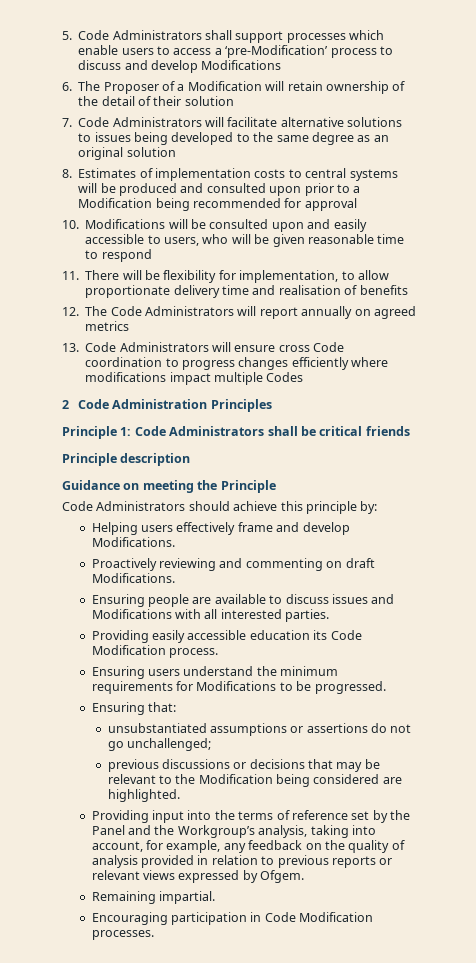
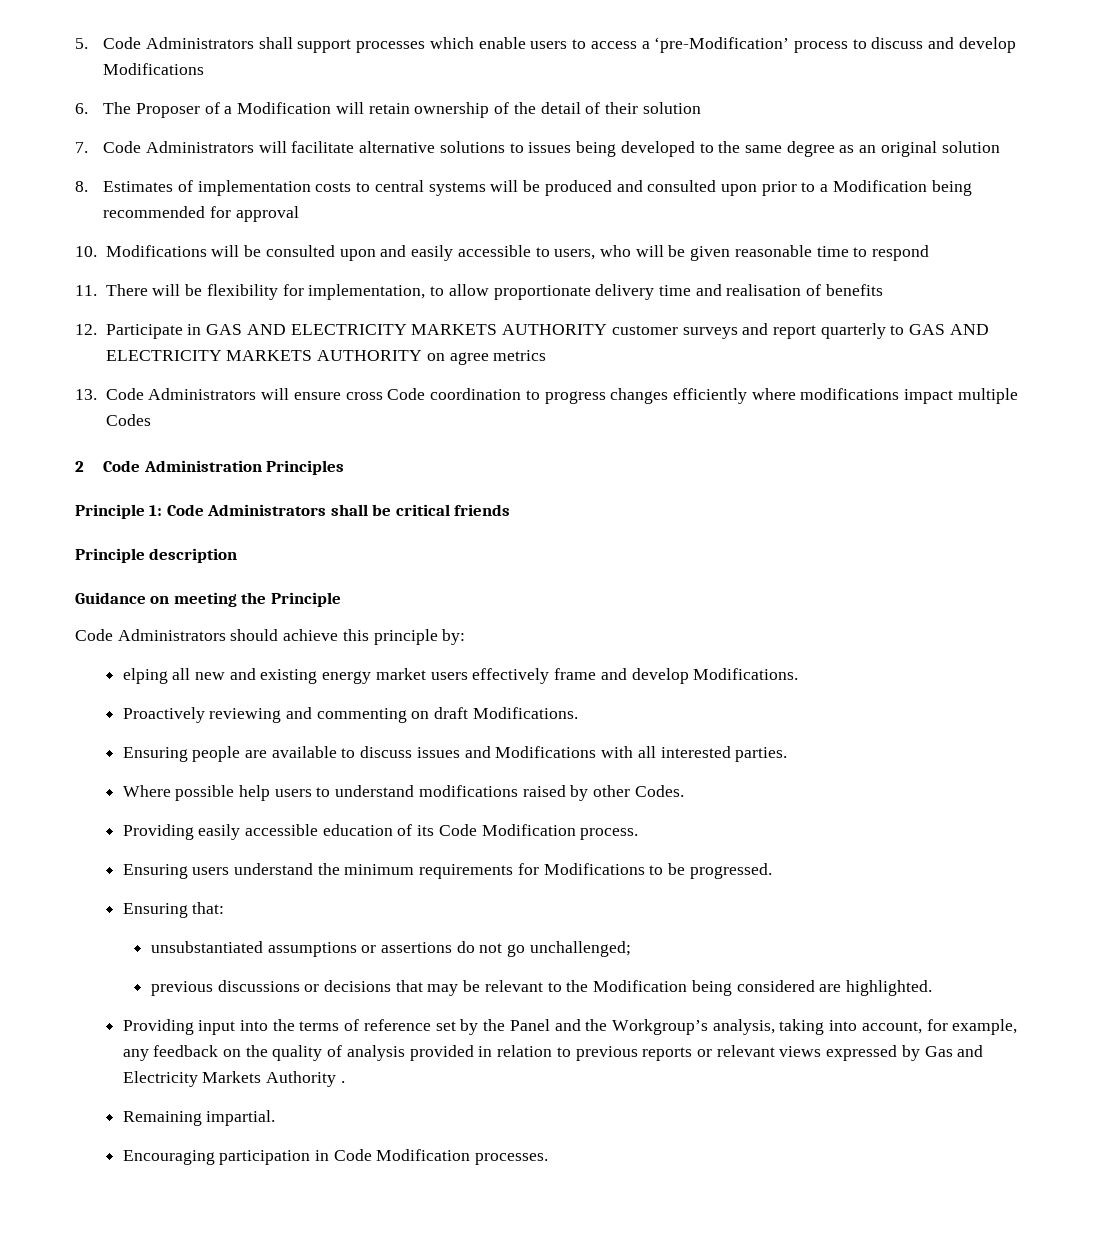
- 12. The Code Administrators will report annually on agreed metrics
+ 12. Participate in GAS AND ELECTRICITY MARKETS AUTHORITY customer surveys and report quarterly to GAS AND ELECTRICITY MARKETS AUTHORITY on agree metrics
- Helping users effectively frame and develop Modifications.
+ elping all new and existing energy market users effectively frame and develop Modifications.
+ Where possible help users to understand modifications raised by other Codes.
- Providing easily accessible education its Code Modification process.
+ Providing easily accessible education of its Code Modification process.
- Providing input into the terms of reference set by the Panel and the Workgroup’s analysis, taking into account, for example, any feedback on the quality of analysis provided in relation to previous reports or relevant views expressed by Ofgem.
+ Providing input into the terms of reference set by the Panel and the Workgroup’s analysis, taking into account, for example, any feedback on the quality of analysis provided in relation to previous reports or relevant views expressed by Gas and Electricity Markets Authority .

